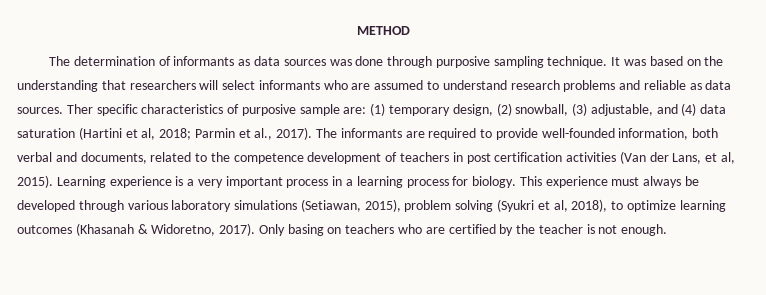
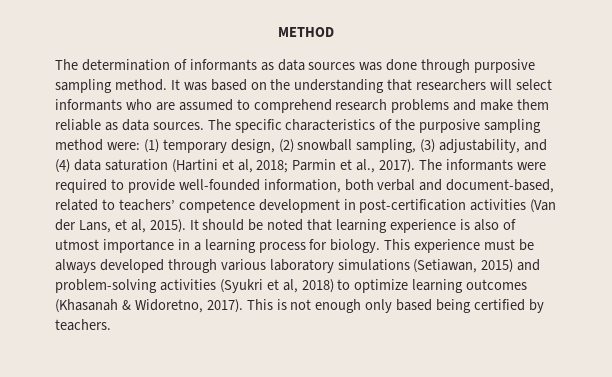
- The determination of informants as data sources was done through purposive sampling technique.
+ The determination of informants as data sources was done through purposive sampling method.
- It was based on the understanding that researchers will select informants who are assumed to understand research problems and reliable as data sources.
+ It was based on the understanding that researchers will select informants who are assumed to comprehend research problems and make them reliable as data sources.
- Ther specific characteristics of purposive sample are: (1) temporary design, (2) snowball, (3) adjustable, and (4) data saturation (Hartini et al, 2018; Parmin et al., 2017).
+ The specific characteristics of the purposive sampling method were: (1) temporary design, (2) snowball sampling, (3) adjustability, and (4) data saturation (Hartini et al, 2018; Parmin et al., 2017).
- The informants are required to provide well-founded information, both verbal and documents, related to the competence development of teachers in post certification activities (Van der Lans, et al, 2015).
+ The informants were required to provide well-founded information, both verbal and document-based, related to teachers’ competence development in post-certification activities (Van der Lans, et al, 2015).
- Learning experience is a very important process in a learning process for biology.
+ It should be noted that learning experience is also of utmost importance in a learning process for biology.
- This experience must always be developed through various laboratory simulations (Setiawan, 2015), problem solving (Syukri et al, 2018), to optimize learning outcomes (Khasanah & Widoretno, 2017).
+ This experience must be always developed through various laboratory simulations (Setiawan, 2015) and problem-solving activities (Syukri et al, 2018) to optimize learning outcomes (Khasanah & Widoretno, 2017).
- Only basing on teachers who are certified by the teacher is not enough.
+ This is not enough only based being certified by teachers.

